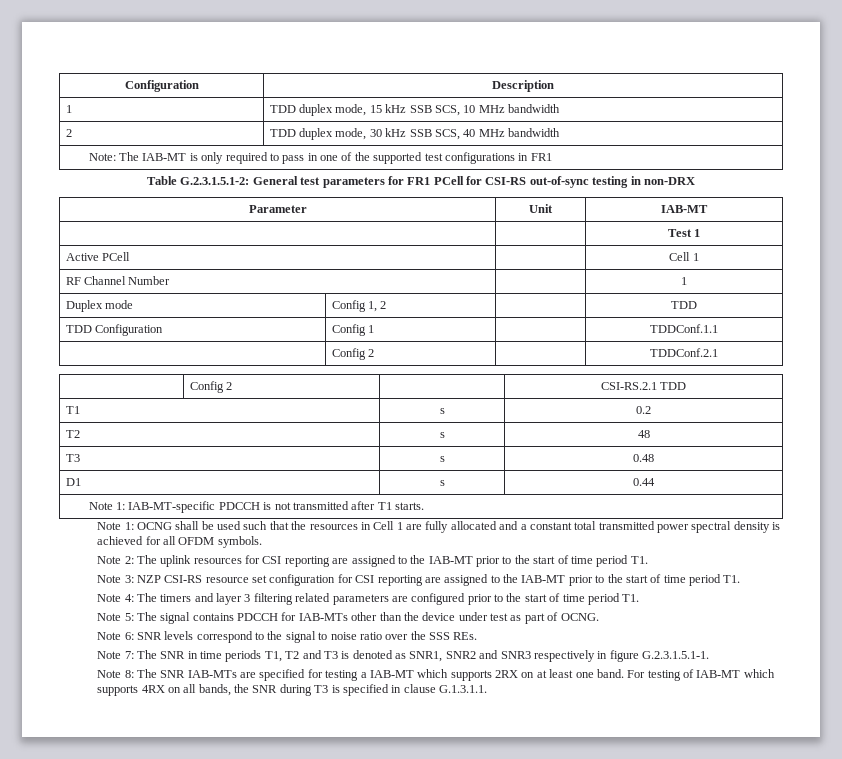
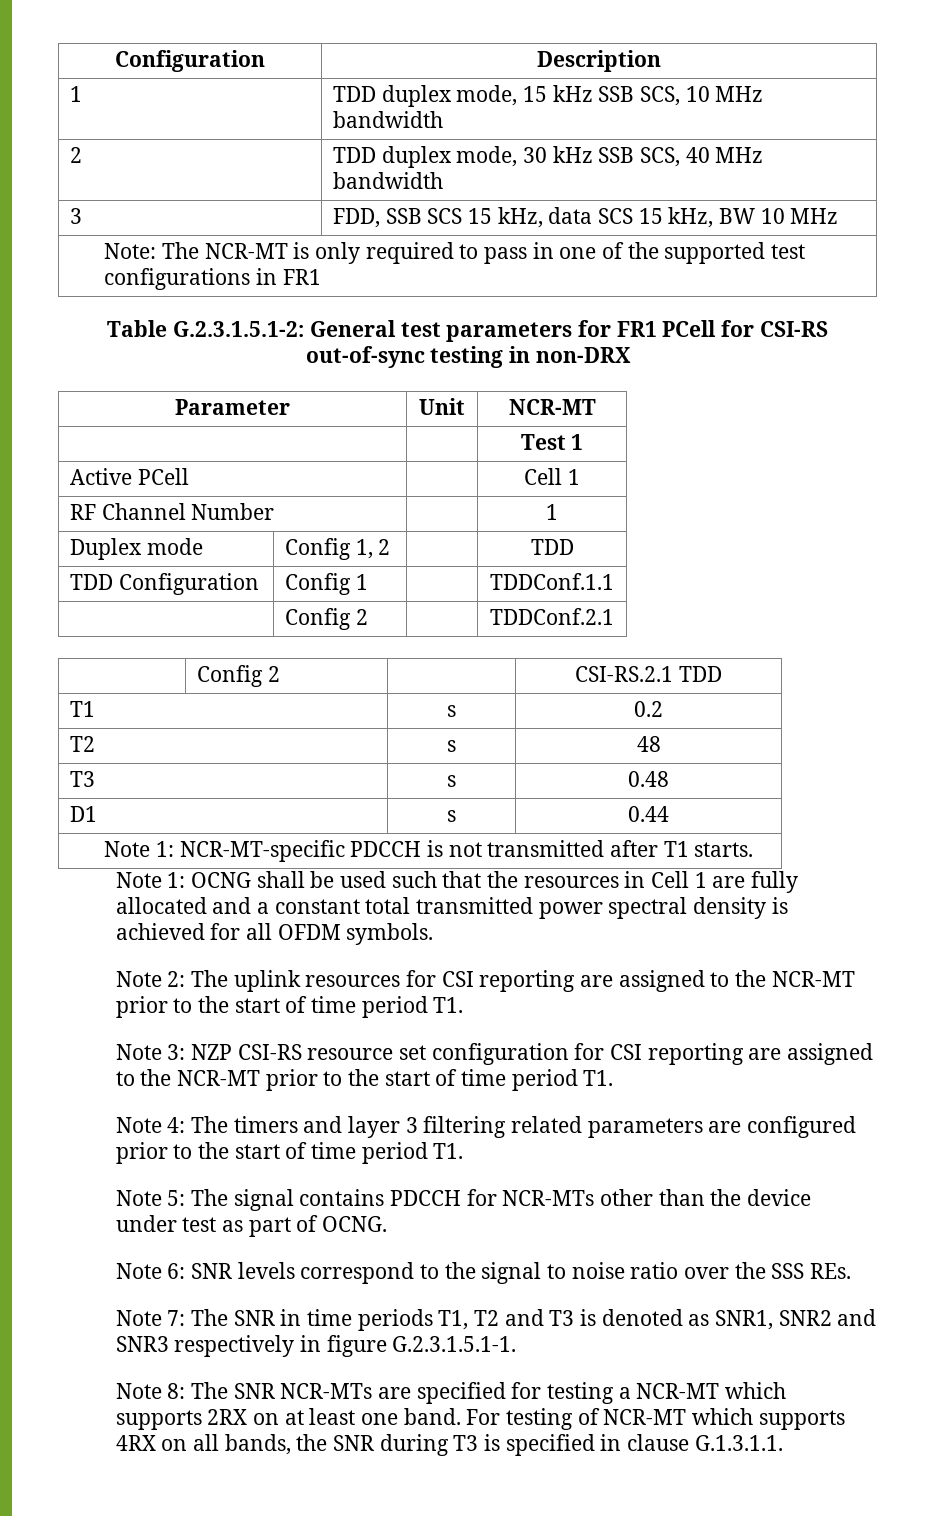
+ 3 | FDD, SSB SCS 15 kHz, data SCS 15 kHz, BW 10 MHz
- Note: The IAB-MT is only required to pass in one of the supported test configurations in FR1
+ Note: The NCR-MT is only required to pass in one of the supported test configurations in FR1
- Parameter | Unit | IAB-MT
+ Parameter | Unit | NCR-MT
- Note 1: IAB-MT-specific PDCCH is not transmitted after T1 starts.
+ Note 1: NCR-MT-specific PDCCH is not transmitted after T1 starts.
- Note 2: The uplink resources for CSI reporting are assigned to the IAB-MT prior to the start of time period T1.
+ Note 2: The uplink resources for CSI reporting are assigned to the NCR-MT prior to the start of time period T1.
- Note 3: NZP CSI-RS resource set configuration for CSI reporting are assigned to the IAB-MT prior to the start of time period T1.
+ Note 3: NZP CSI-RS resource set configuration for CSI reporting are assigned to the NCR-MT prior to the start of time period T1.
- Note 5: The signal contains PDCCH for IAB-MTs other than the device under test as part of OCNG.
+ Note 5: The signal contains PDCCH for NCR-MTs other than the device under test as part of OCNG.
- Note 8: The SNR IAB-MTs are specified for testing a IAB-MT which supports 2RX on at least one band.
+ Note 8: The SNR NCR-MTs are specified for testing a NCR-MT which supports 2RX on at least one band.
- For testing of IAB-MT which supports 4RX on all bands, the SNR during T3 is specified in clause G.1.3.1.1.
+ For testing of NCR-MT which supports 4RX on all bands, the SNR during T3 is specified in clause G.1.3.1.1.

